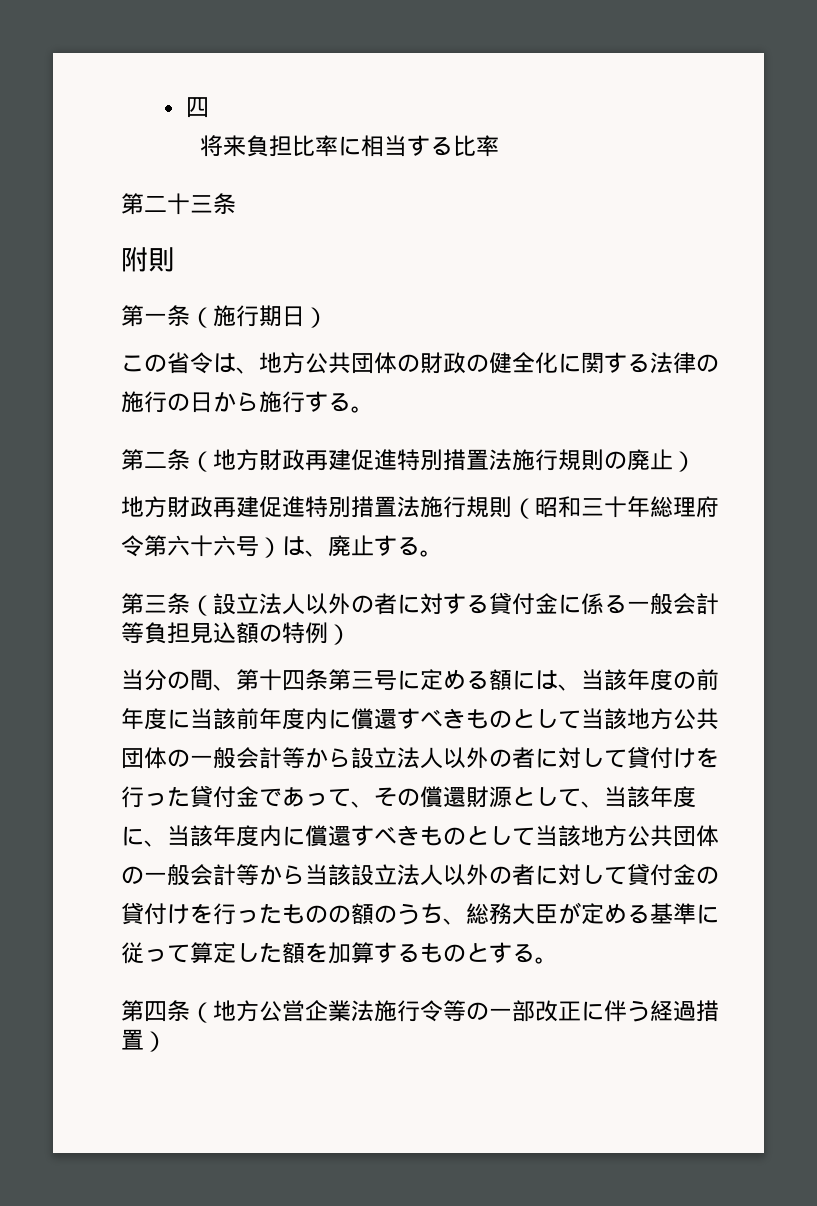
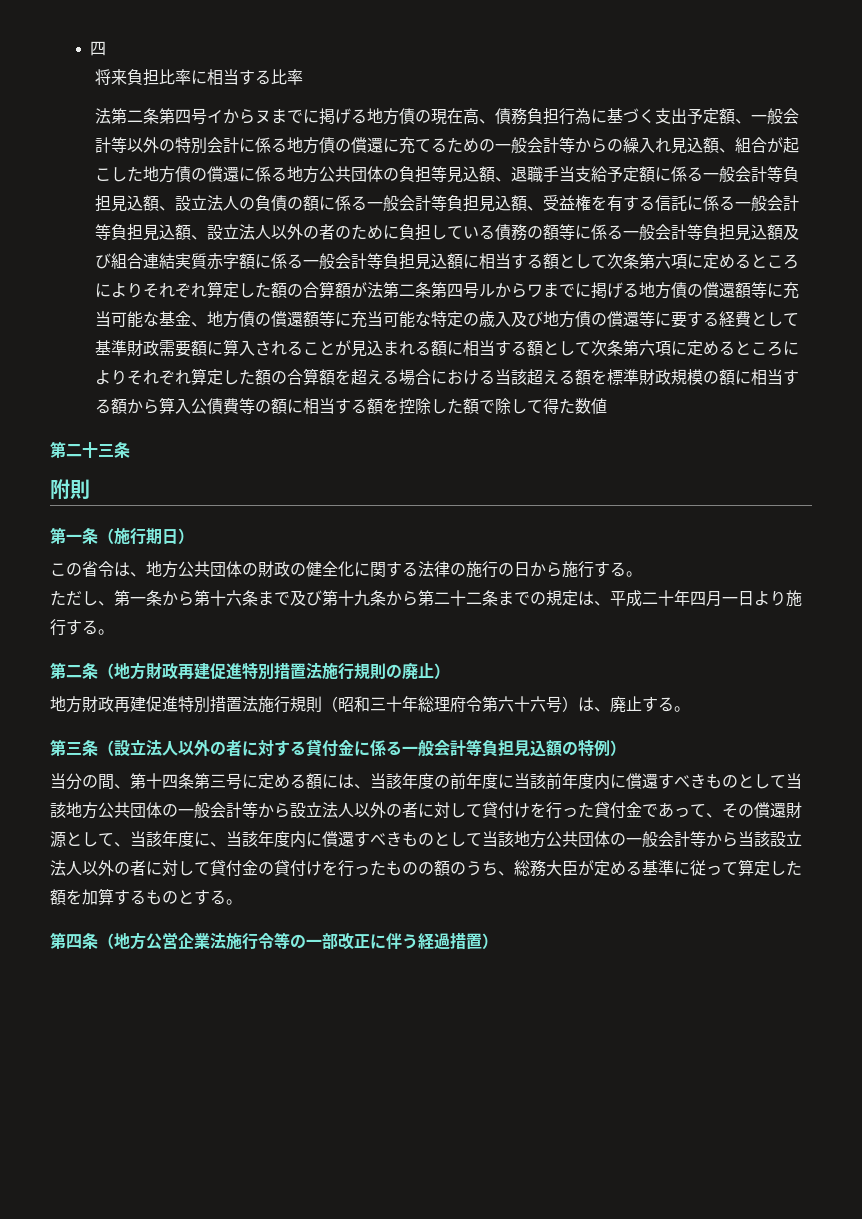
+ 法第二条第四号イからヌまでに掲げる地方債の現在高、債務負担行為に基づく支出予定額、一般会計等以外の特別会計に係る地方債の償還に充てるための一般会計等からの繰入れ見込額、組合が起こした地方債の償還に係る地方公共団体の負担等見込額、退職手当支給予定額に係る一般会計等負担見込額、設立法人の負債の額に係る一般会計等負担見込額、受益権を有する信託に係る一般会計等負担見込額、設立法人以外の者のために負担している債務の額等に係る一般会計等負担見込額及び組合連結実質赤字額に係る一般会計等負担見込額に相当する額として次条第六項に定めるところによりそれぞれ算定した額の合算額が法第二条第四号ルからワまでに掲げる地方債の償還額等に充当可能な基金、地方債の償還額等に充当可能な特定の歳入及び地方債の償還等に要する経費として基準財政需要額に算入されることが見込まれる額に相当する額として次条第六項に定めるところによりそれぞれ算定した額の合算額を超える場合における当該超える額を標準財政規模の額に相当する額から算入公債費等の額に相当する額を控除した額で除して得た数値
+ ただし、第一条から第十六条まで及び第十九条から第二十二条までの規定は、平成二十年四月一日より施行する。

